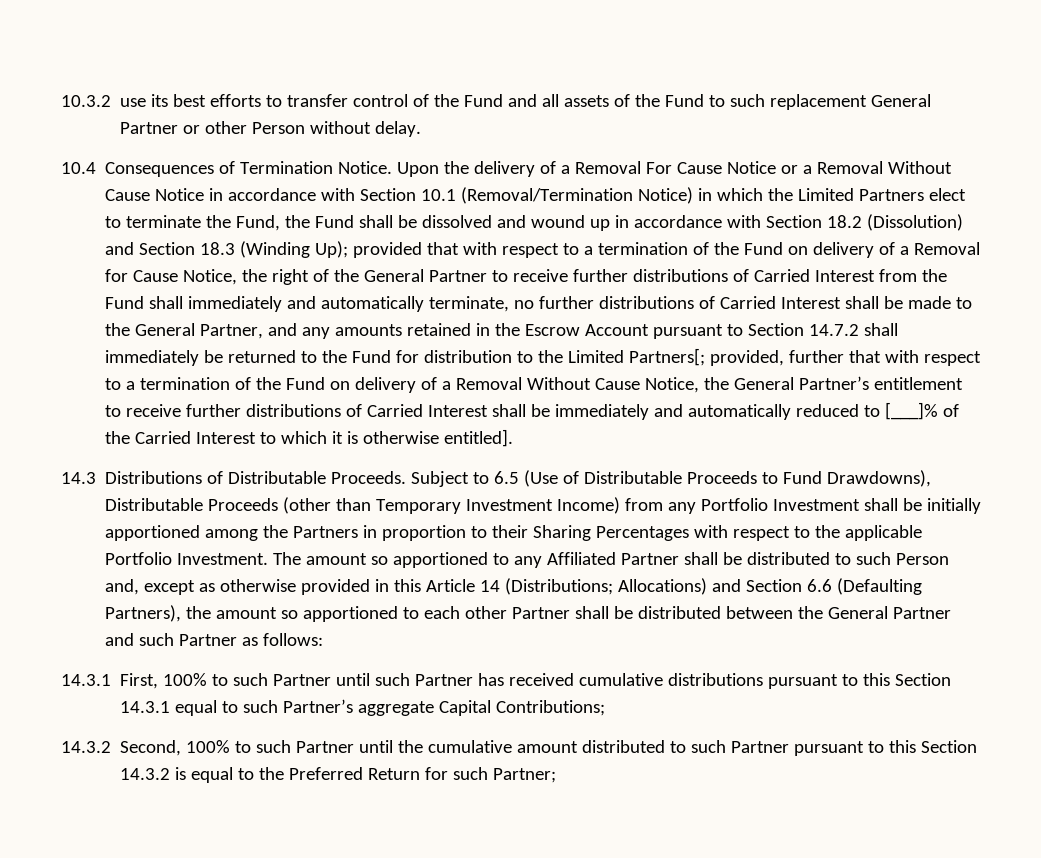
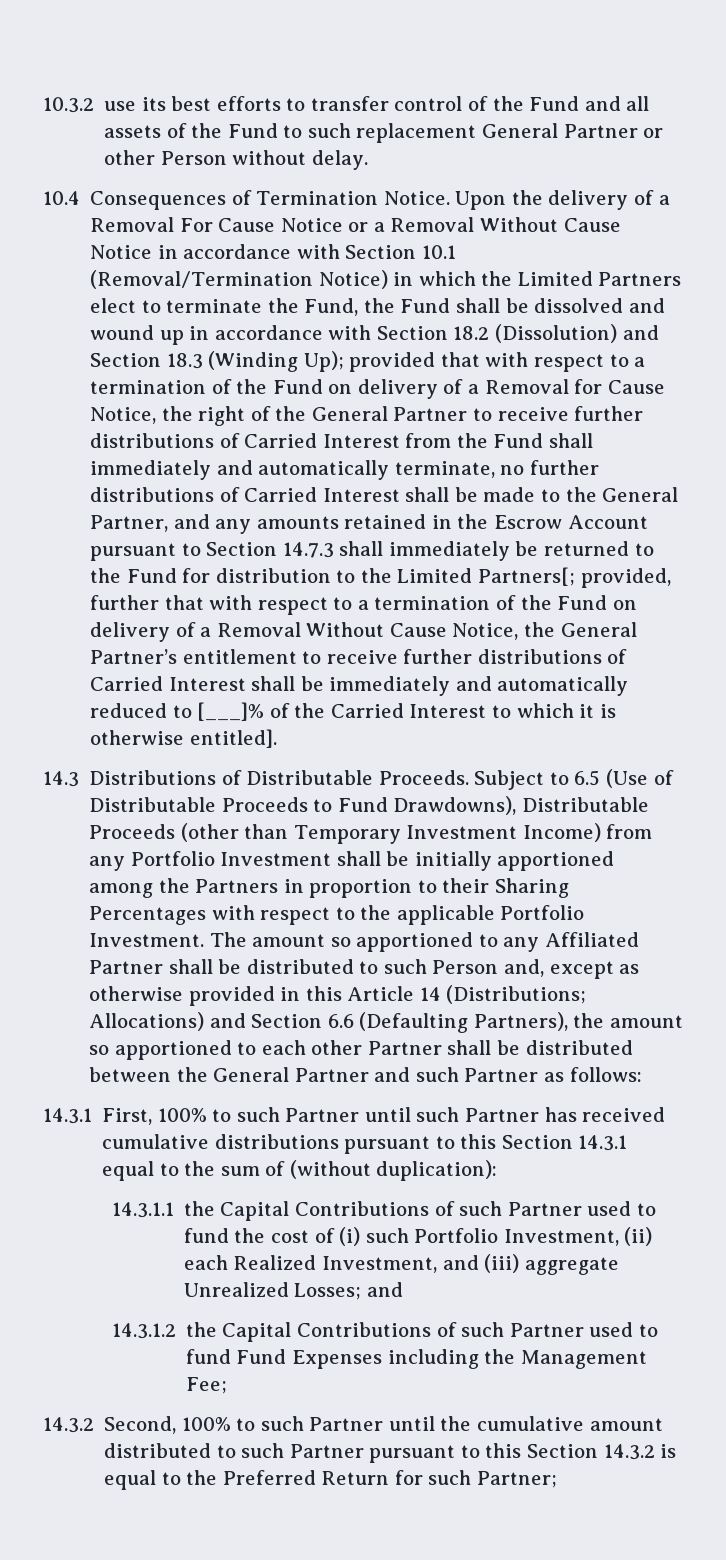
- provided that with respect to a termination of the Fund on delivery of a Removal for Cause Notice, the right of the General Partner to receive further distributions of Carried Interest from the Fund shall immediately and automatically terminate, no further distributions of Carried Interest shall be made to the General Partner, and any amounts retained in the Escrow Account pursuant to Section 14.7.2 shall immediately be returned to the Fund for distribution to the Limited Partners[;
+ provided that with respect to a termination of the Fund on delivery of a Removal for Cause Notice, the right of the General Partner to receive further distributions of Carried Interest from the Fund shall immediately and automatically terminate, no further distributions of Carried Interest shall be made to the General Partner, and any amounts retained in the Escrow Account pursuant to Section 14.7.3 shall immediately be returned to the Fund for distribution to the Limited Partners[;
- 14.3.1 First, 100% to such Partner until such Partner has received cumulative distributions pursuant to this Section 14.3.1 equal to such Partner’s aggregate Capital Contributions;
+ 14.3.1 First, 100% to such Partner until such Partner has received cumulative distributions pursuant to this Section 14.3.1 equal to the sum of (without duplication):
+ 14.3.1.1 the Capital Contributions of such Partner used to fund the cost of (i) such Portfolio Investment, (ii) each Realized Investment, and (iii) aggregate Unrealized Losses; and
+ 14.3.1.2 the Capital Contributions of such Partner used to fund Fund Expenses including the Management Fee;

